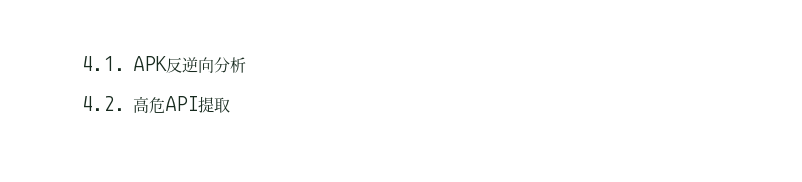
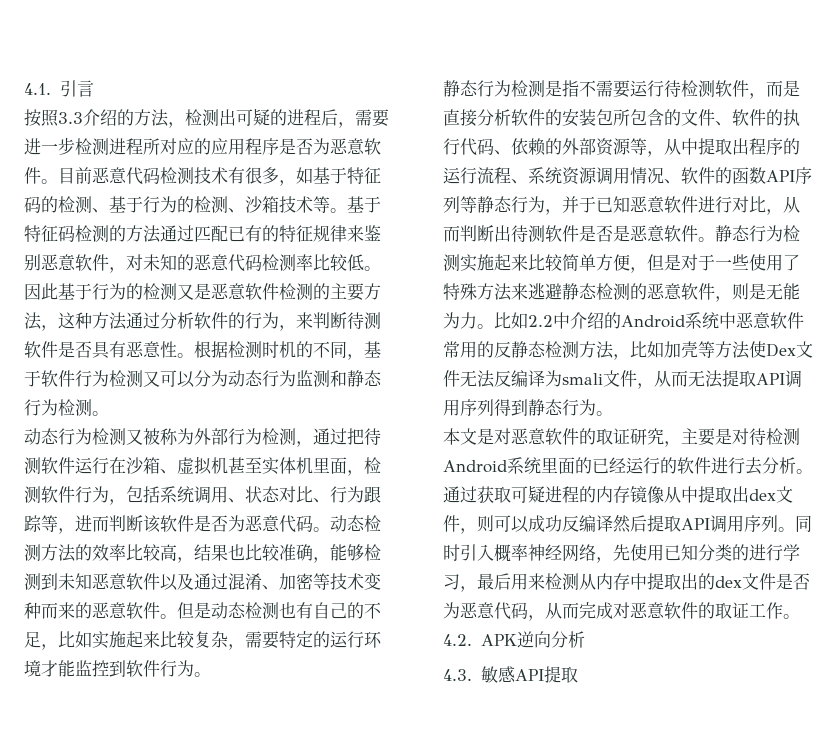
- 4.1. APK反逆向分析
+ 4.1.引言
+ 按照3.3介绍的方法，检测出可疑的进程后，需要进一步检测进程所对应的应用程序是否为恶意软件。目前恶意代码检测技术有很多，如基于特征码的检测、基于行为的检测、沙箱技术等。基于特征码检测的方法通过匹配已有的特征规律来鉴别恶意软件，对未知的恶意代码检测率比较低。因此基于行为的检测又是恶意软件检测的主要方法，这种方法通过分析软件的行为，来判断待测软件是否具有恶意性。根据检测时机的不同，基于软件行为检测又可以分为动态行为监测和静态行为检测。
+ 动态行为检测又被称为外部行为检测，通过把待测软件运行在沙箱、虚拟机甚至实体机里面，检测软件行为，包括系统调用、状态对比、行为跟踪等，进而判断该软件是否为恶意代码。动态检测方法的效率比较高，结果也比较准确，能够检测到未知恶意软件以及通过混淆、加密等技术变种而来的恶意软件。但是动态检测也有自己的不足，比如实施起来比较复杂，需要特定的运行环境才能监控到软件行为。
+ 静态行为检测是指不需要运行待检测软件，而是直接分析软件的安装包所包含的文件、软件的执行代码、依赖的外部资源等，从中提取出程序的运行流程、系统资源调用情况、软件的函数API序列等静态行为，并于已知恶意软件进行对比，从而判断出待测软件是否是恶意软件。静态行为检测实施起来比较简单方便，但是对于一些使用了特殊方法来逃避静态检测的恶意软件，则是无能为力。比如2.2中介绍的Android系统中恶意软件常用的反静态检测方法，比如加壳等方法使Dex文件无法反编译为smali文件，从而无法提取API调用序列得到静态行为。
+ 本文是对恶意软件的取证研究，主要是对待检测Android系统里面的已经运行的软件进行去分析。通过获取可疑进程的内存镜像从中提取出dex文件，则可以成功反编译然后提取API调用序列。同时引入概率神经网络，先使用已知分类的进行学习，最后用来检测从内存中提取出的dex文件是否为恶意代码，从而完成对恶意软件的取证工作。
+ 4.2. APK逆向分析
- 4.2.高危API提取
+ 4.3.敏感API提取

